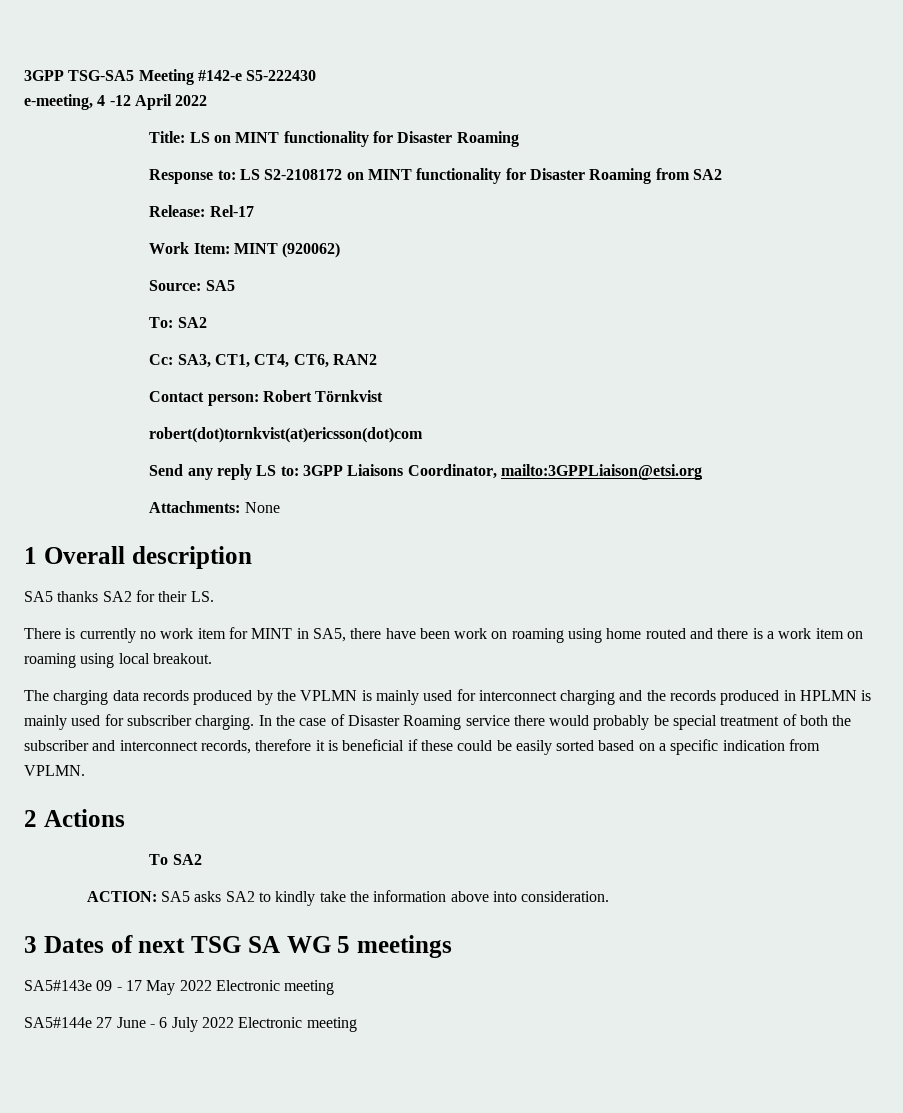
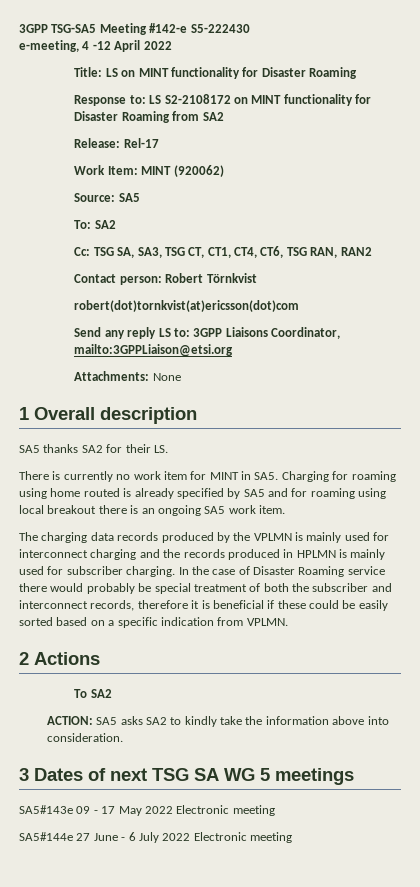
- Cc: SA3, CT1, CT4, CT6, RAN2
+ Cc: TSG SA, SA3, TSG CT, CT1, CT4, CT6, TSG RAN, RAN2
- There is currently no work item for MINT in SA5, there have been work on roaming using home routed and there is a work item on roaming using local breakout.
+ There is currently no work item for MINT in SA5. Charging for roaming using home routed is already specified by SA5 and for roaming using local breakout there is an ongoing SA5 work item.

